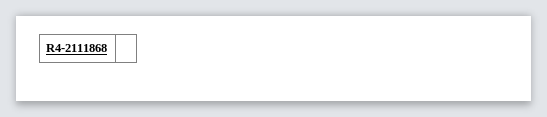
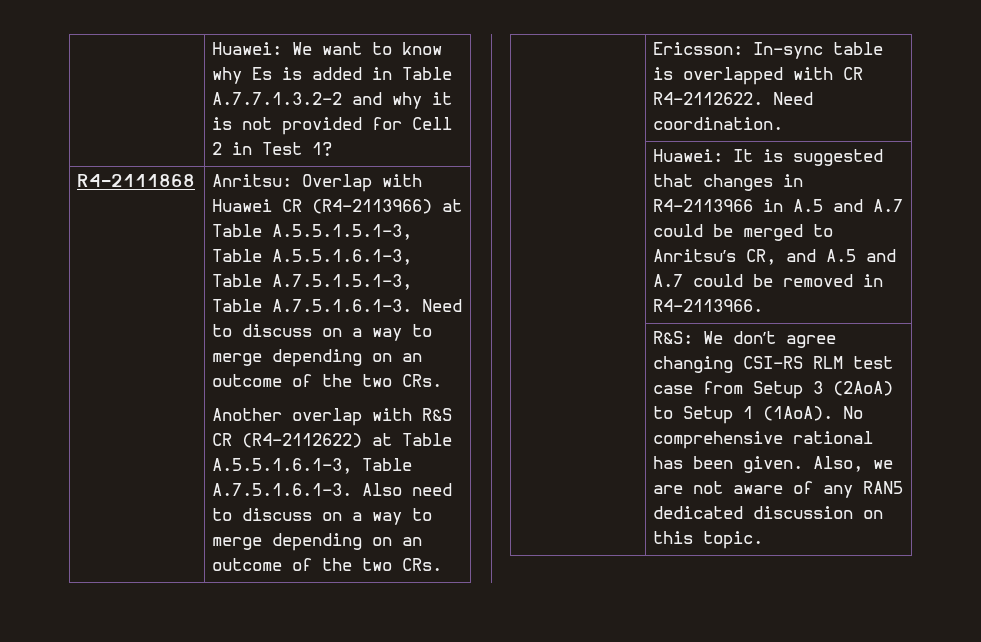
- R4-2111868 |
+ | Huawei: We want to know why Es is added in Table A.7.7.1.3.2-2 and why it is not provided for Cell 2 in Test 1?
+ R4-2111868 | Anritsu: Overlap with Huawei CR (R4-2113966) at Table A.5.5.1.5.1-3, Table A.5.5.1.6.1-3, Table A.7.5.1.5.1-3, Table A.7.5.1.6.1-3. Need to discuss on a way to merge depending on an outcome of the two CRs.
+ Another overlap with R&S CR (R4-2112622) at Table A.5.5.1.6.1-3, Table A.7.5.1.6.1-3. Also need to discuss on a way to merge depending on an outcome of the two CRs.
+ | Ericsson: In-sync table is overlapped with CR R4-2112622. Need coordination.
+ | Huawei: It is suggested that changes in R4-2113966 in A.5 and A.7 could be merged to Anritsu’s CR, and A.5 and A.7 could be removed in R4-2113966.
+ | R&S: We don’t agree changing CSI-RS RLM test case from Setup 3 (2AoA) to Setup 1 (1AoA). No comprehensive rational has been given. Also, we are not aware of any RAN5 dedicated discussion on this topic.

